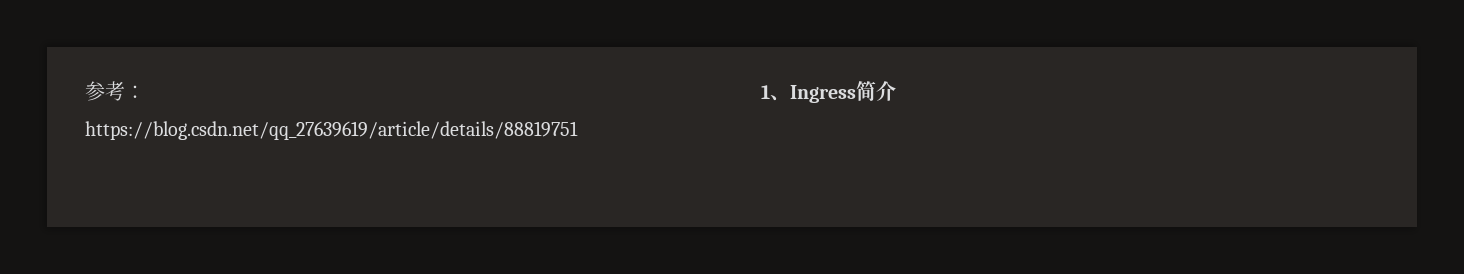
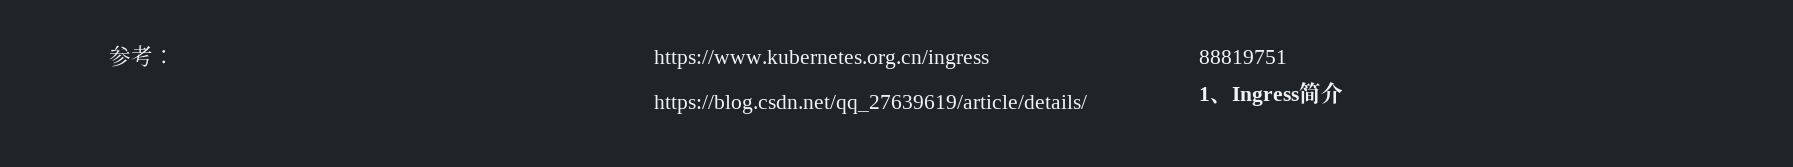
+ https://www.kubernetes.org.cn/ingress

